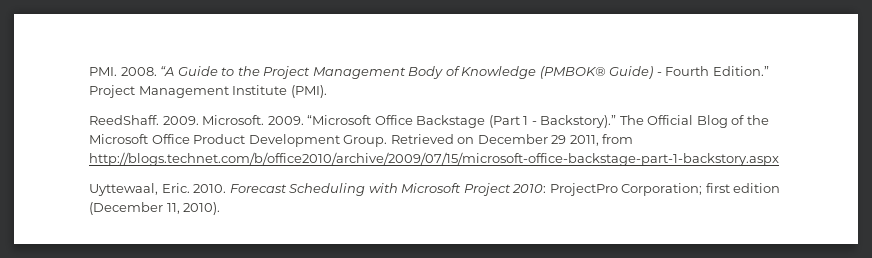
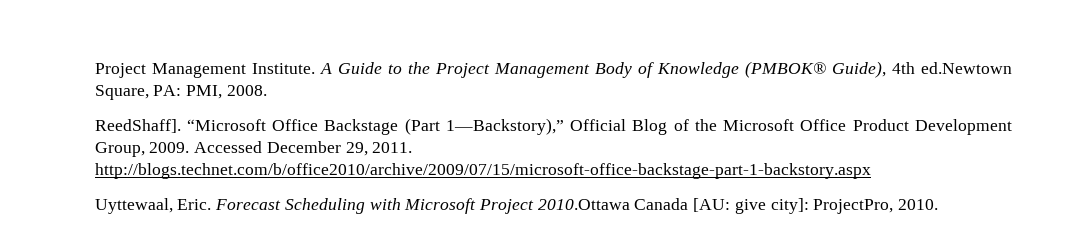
- PMI. 2008. “A Guide to the Project Management Body of Knowledge (PMBOK® Guide) - Fourth Edition.” Project Management Institute (PMI).
- ReedShaff. 2009. Microsoft. 2009. “Microsoft Office Backstage (Part 1 - Backstory).” The Official Blog of the Microsoft Office Product Development Group. Retrieved on December 29 2011, from http://blogs.technet.com/b/office2010/archive/2009/07/15/microsoft-office-backstage-part-1-backstory.aspx
+ Project Management Institute. A Guide to the Project Management Body of Knowledge (PMBOK® Guide), 4th ed.Newtown Square, PA: PMI, 2008.
+ ReedShaff]. “Microsoft Office Backstage (Part 1—Backstory),” Official Blog of the Microsoft Office Product Development Group, 2009. Accessed December 29, 2011. http://blogs.technet.com/b/office2010/archive/2009/07/15/microsoft-office-backstage-part-1-backstory.aspx
- 2010.
- Forecast Scheduling with Microsoft Project 2010: ProjectPro Corporation; first edition (December 11, 2010).
+ Forecast Scheduling with Microsoft Project 2010.Ottawa Canada [AU: give city]: ProjectPro, 2010.

